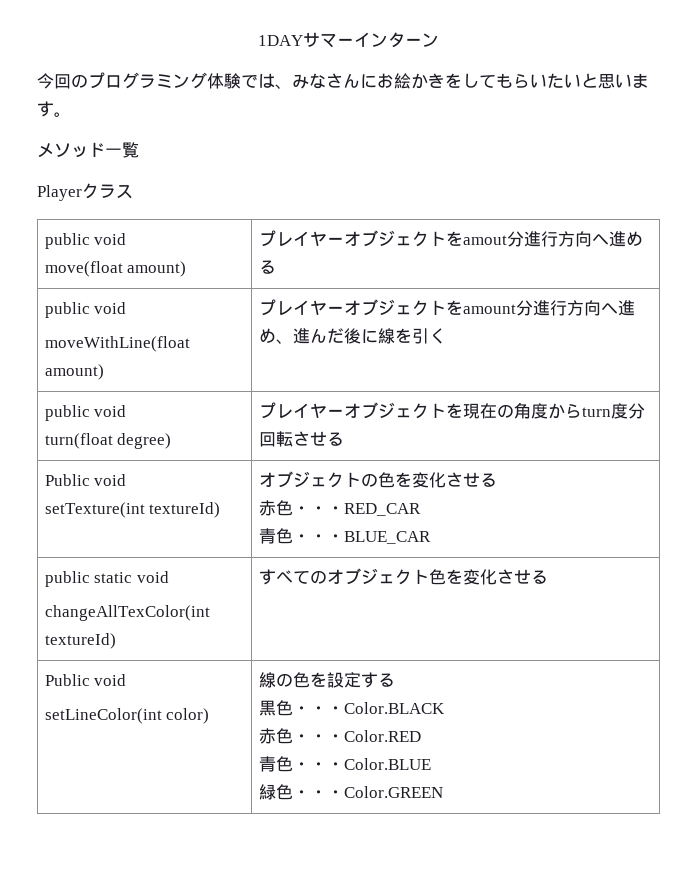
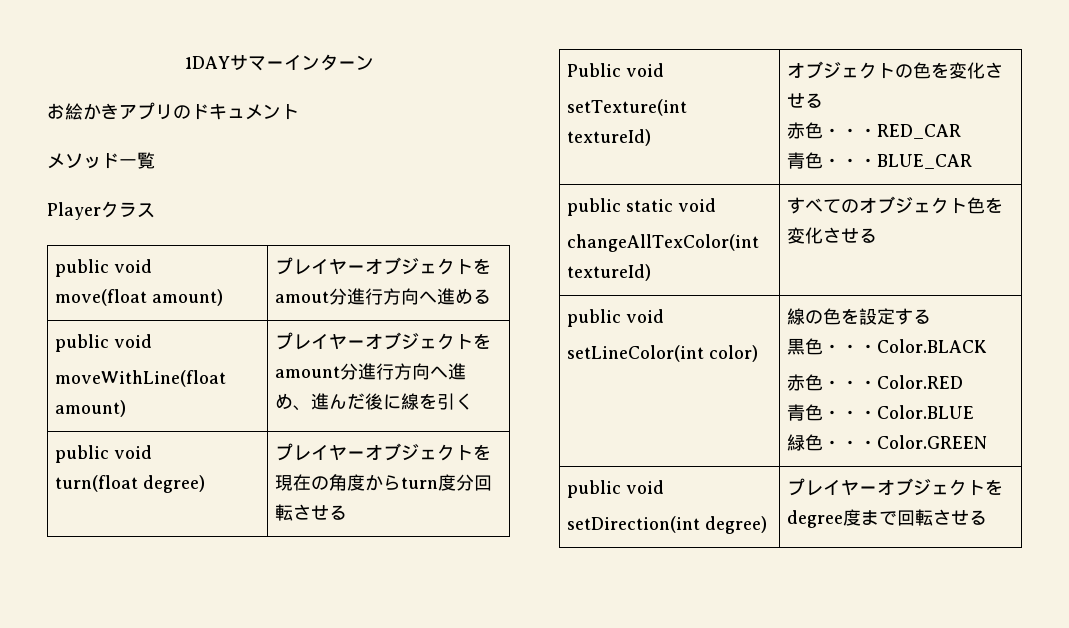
- 今回のプログラミング体験では、みなさんにお絵かきをしてもらいたいと思います。
+ お絵かきアプリのドキュメント
  public static void
  changeAllTexColor(int textureId) | すべてのオブジェクト色を変化させる
- Public void
+ public void
  setLineColor(int color) | 線の色を設定する
  黒色・・・Color.BLACK
  赤色・・・Color.RED
  青色・・・Color.BLUE
  緑色・・・Color.GREEN
+ public void
+ setDirection(int degree) | プレイヤーオブジェクトをdegree度まで回転させる

